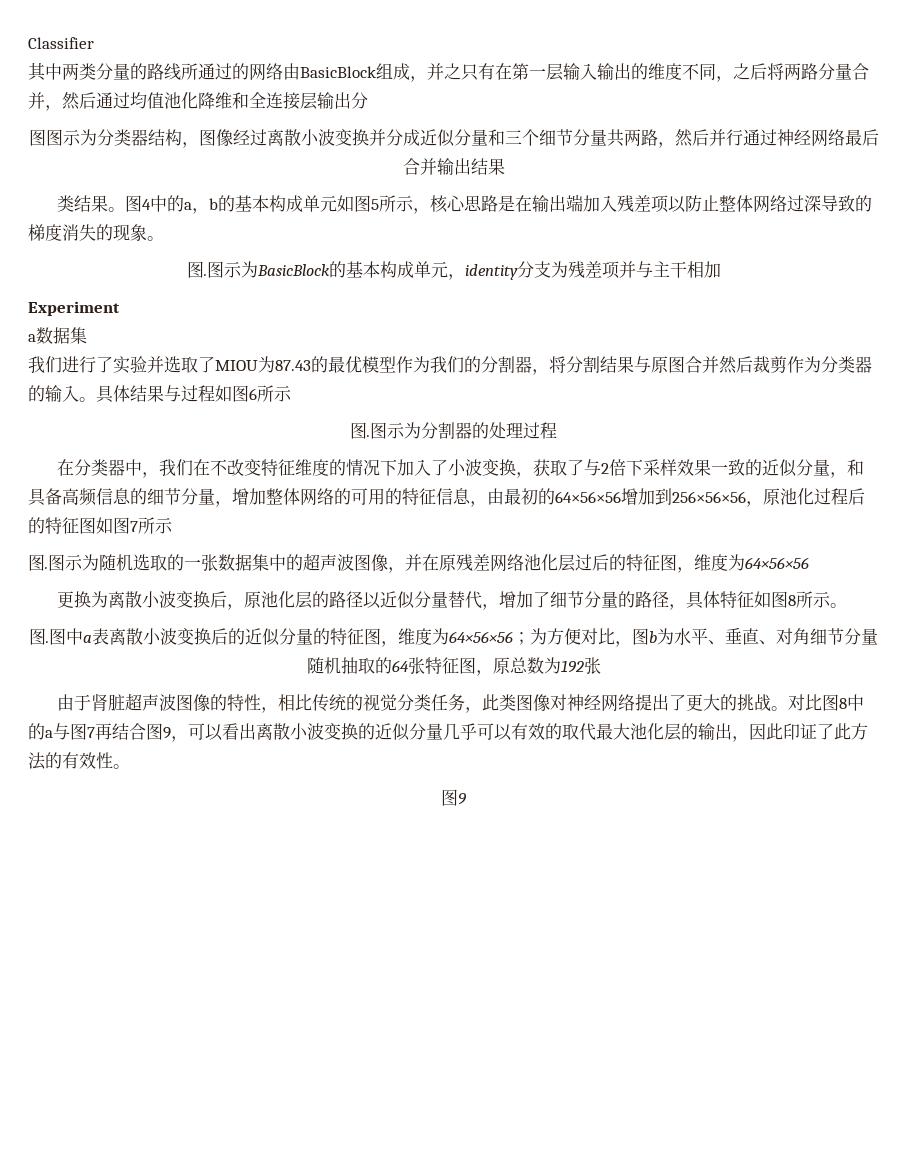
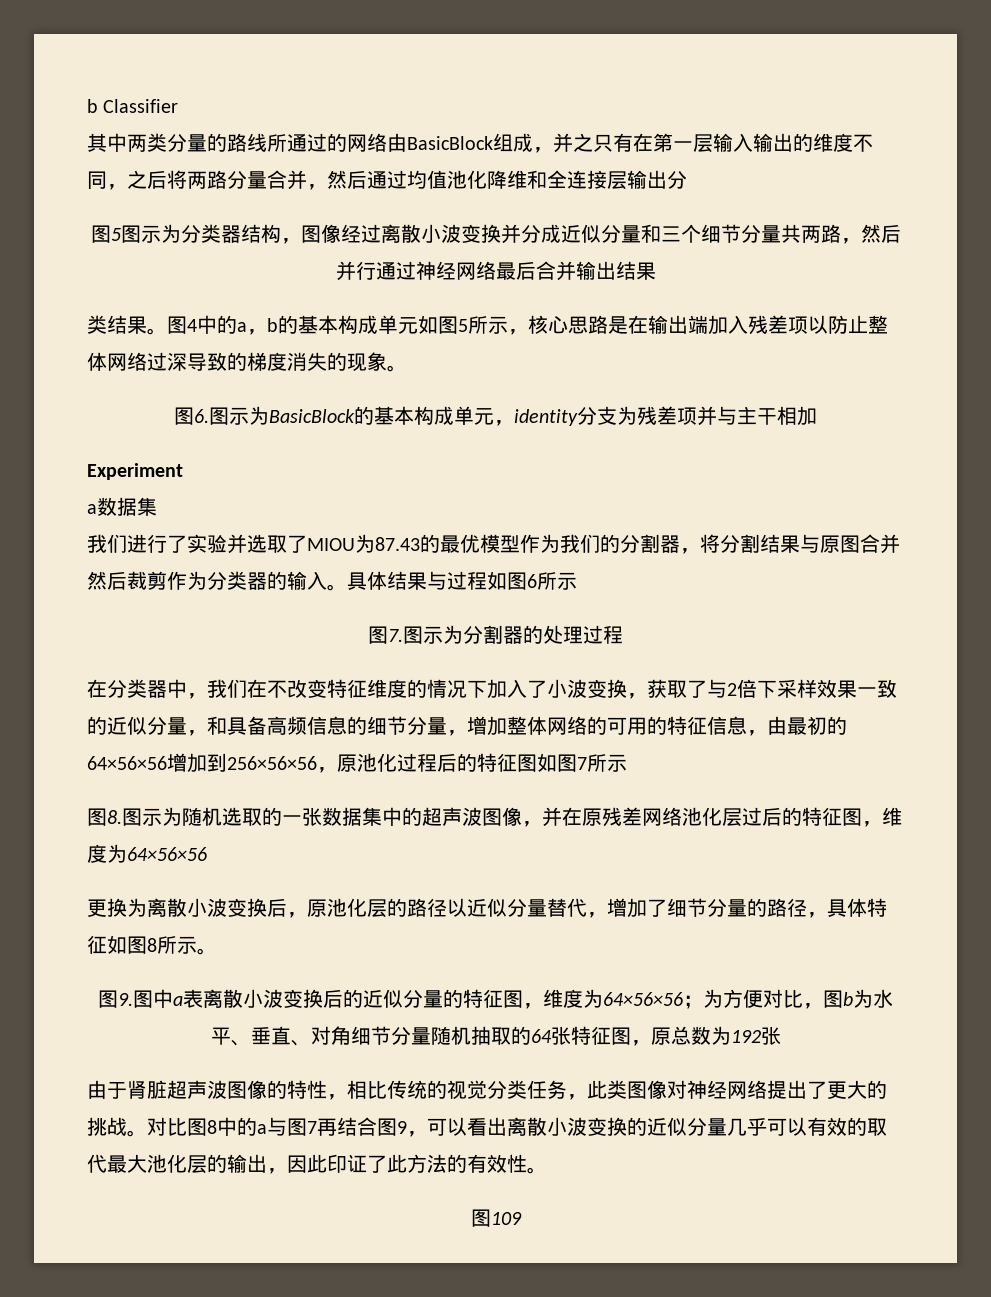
- Classifier
+ b Classifier
- 图图示为分类器结构，图像经过离散小波变换并分成近似分量和三个细节分量共两路，然后并行通过神经网络最后合并输出结果
+ 图5图示为分类器结构，图像经过离散小波变换并分成近似分量和三个细节分量共两路，然后并行通过神经网络最后合并输出结果
- 图.图示为BasicBlock的基本构成单元，identity分支为残差项并与主干相加
+ 图6.图示为BasicBlock的基本构成单元，identity分支为残差项并与主干相加
- 图.图示为分割器的处理过程
+ 图7.图示为分割器的处理过程
- 图.图示为随机选取的一张数据集中的超声波图像，并在原残差网络池化层过后的特征图，维度为64×56×56
+ 图8.图示为随机选取的一张数据集中的超声波图像，并在原残差网络池化层过后的特征图，维度为64×56×56
- 图.图中a表离散小波变换后的近似分量的特征图，维度为64×56×56；为方便对比，图b为水平、垂直、对角细节分量随机抽取的64张特征图，原总数为192张
+ 图9.图中a表离散小波变换后的近似分量的特征图，维度为64×56×56；为方便对比，图b为水平、垂直、对角细节分量随机抽取的64张特征图，原总数为192张
  对比图8中的a与图7再结合图9，可以看出离散小波变换的近似分量几乎可以有效的取代最大池化层的输出，因此印证了此方法的有效性。
- 图9
+ 图109

